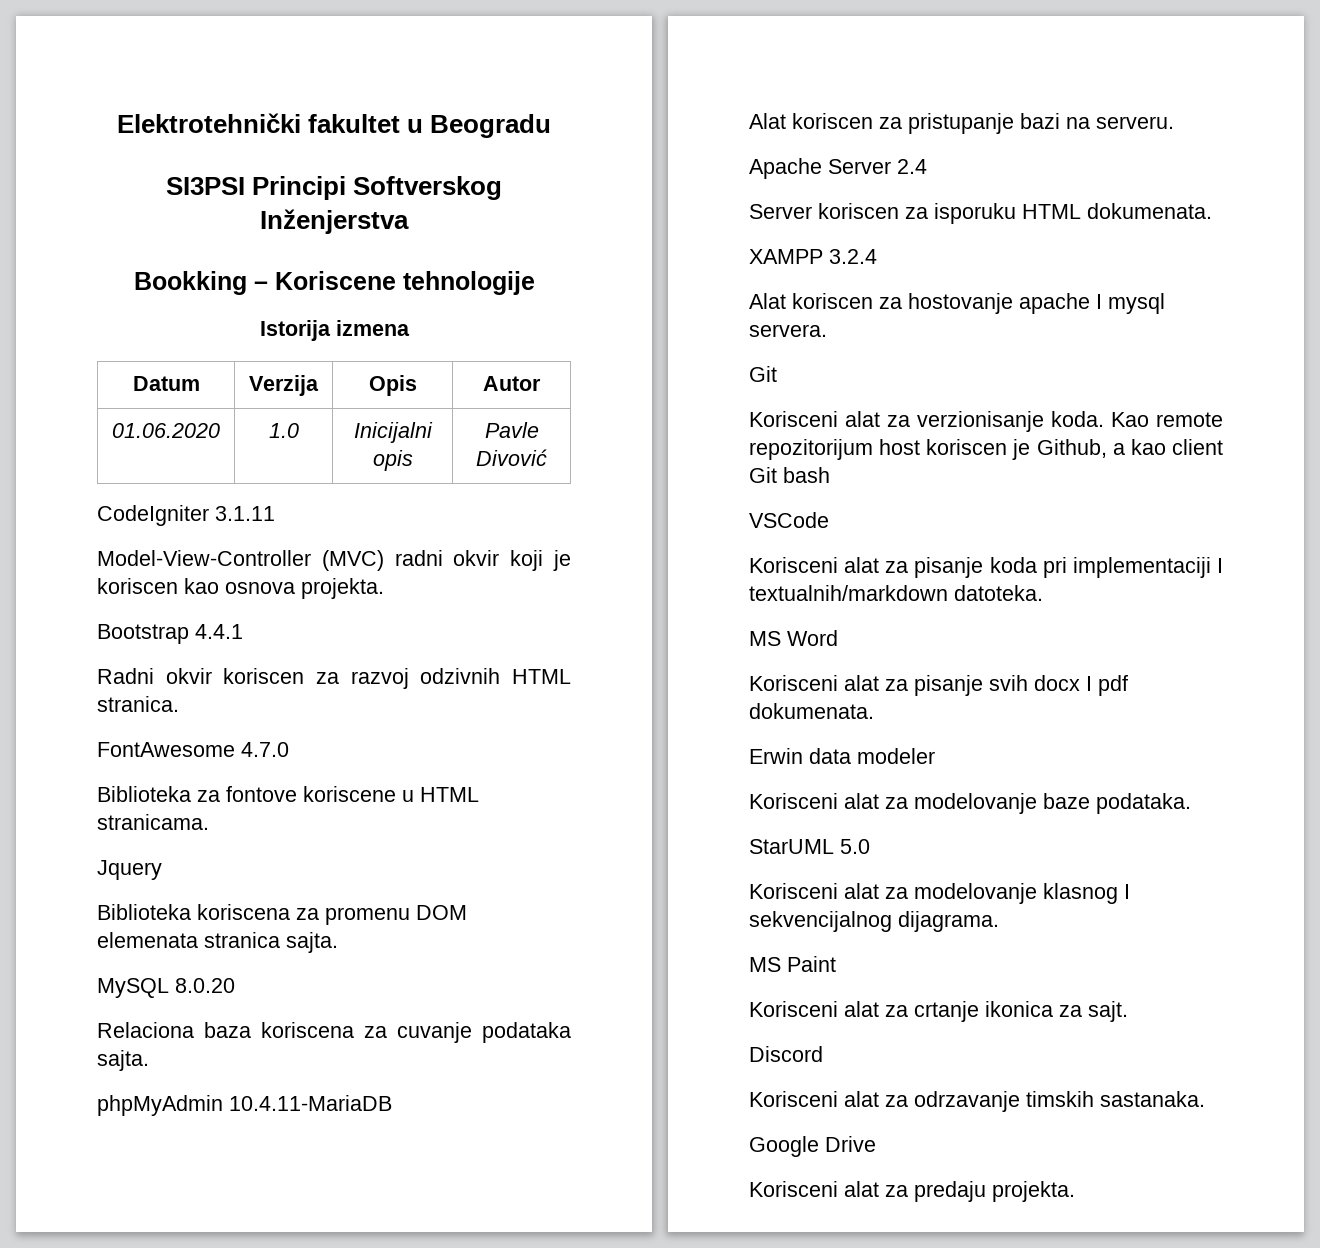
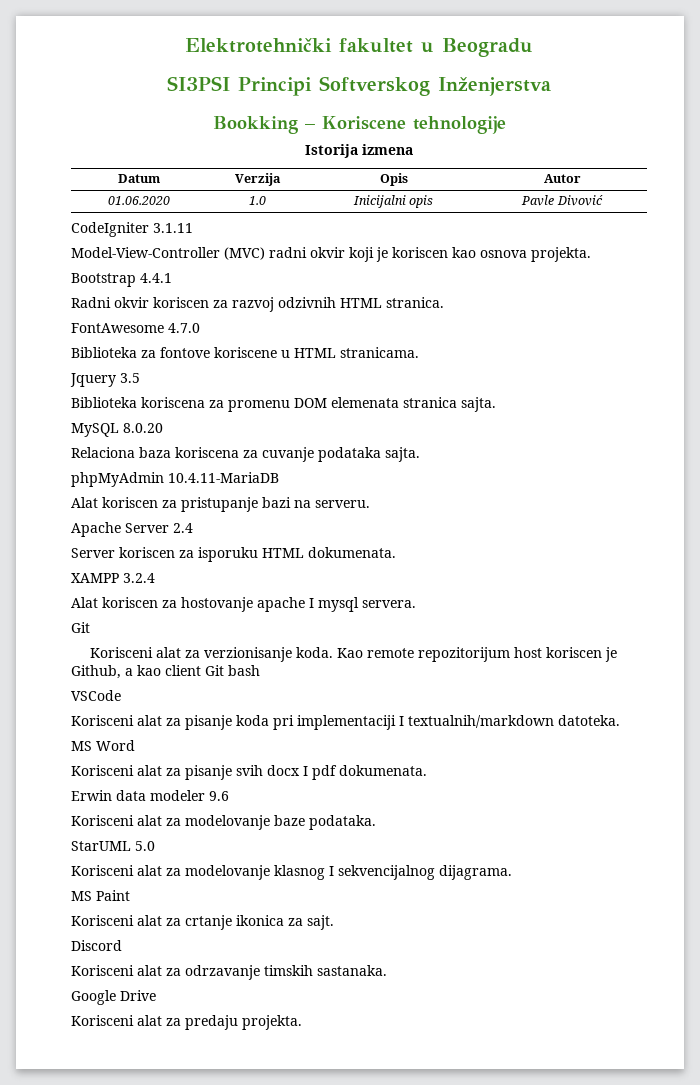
- Jquery
+ Jquery 3.5
- Erwin data modeler
+ Erwin data modeler 9.6

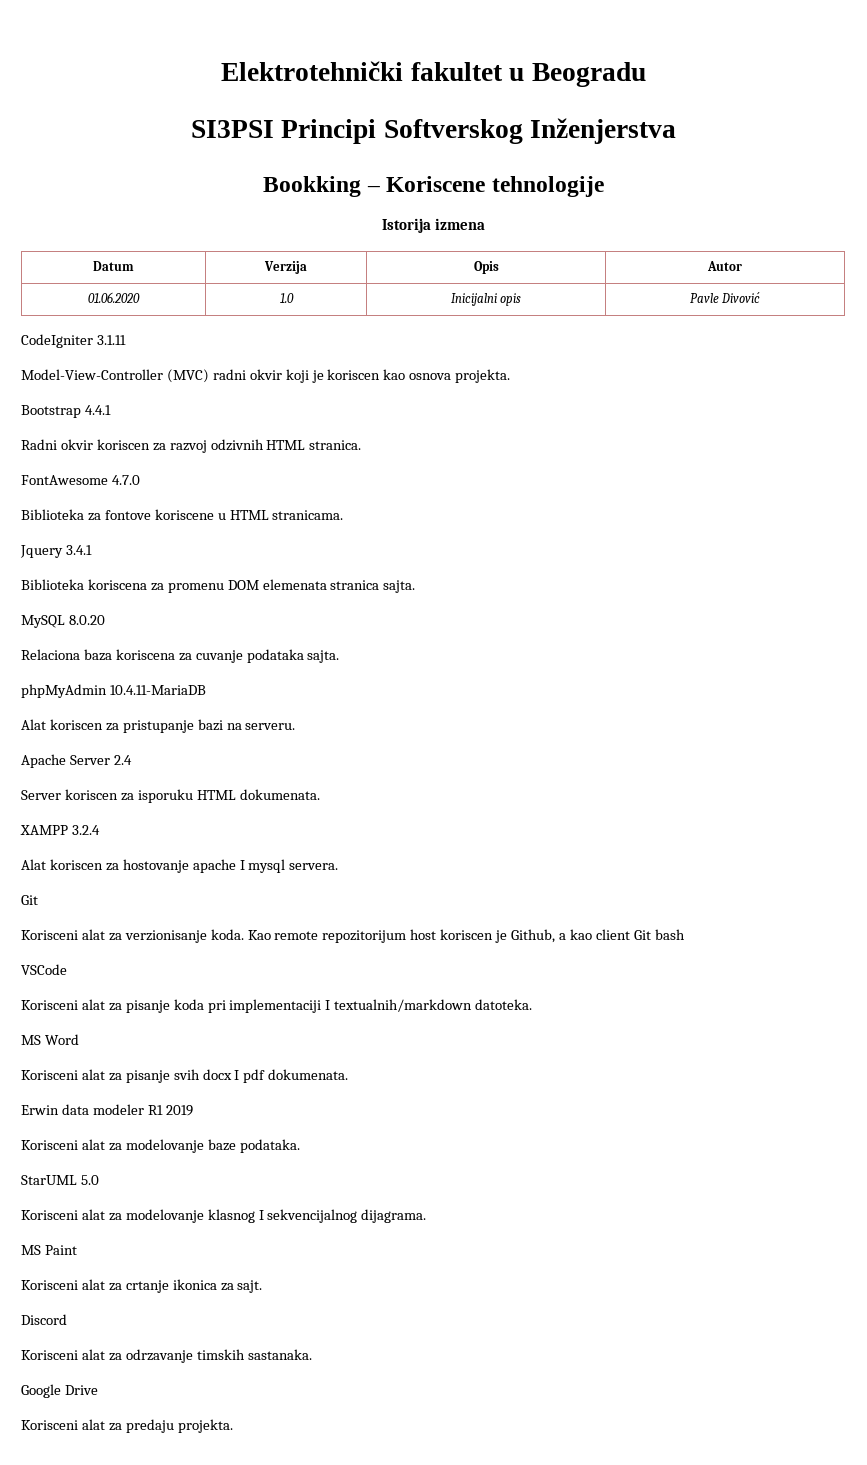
- Jquery 3.5
+ Jquery 3.4.1
- Erwin data modeler 9.6
+ Erwin data modeler R1 2019

